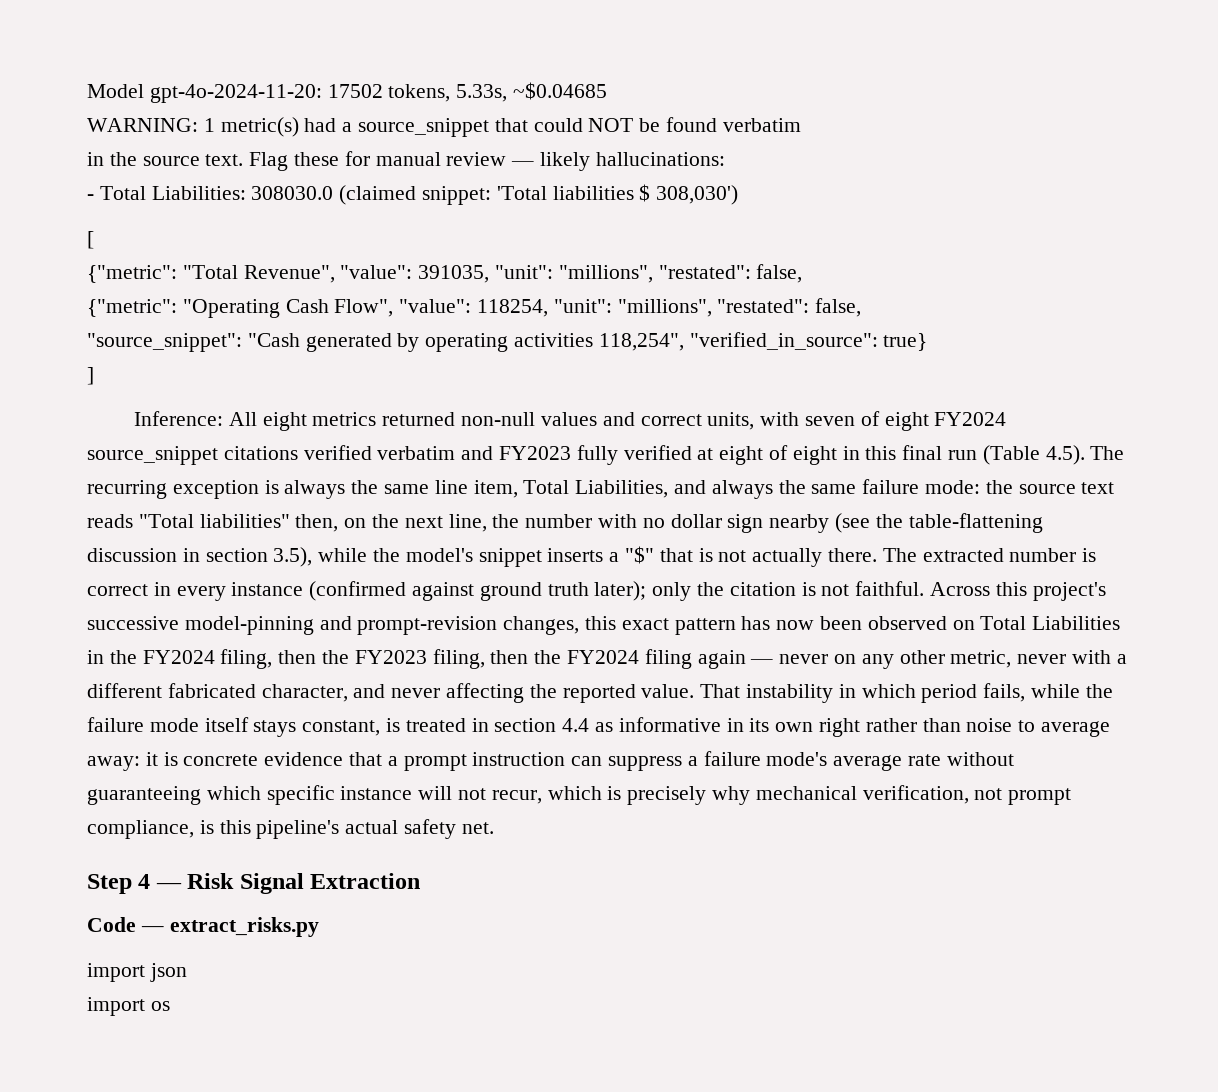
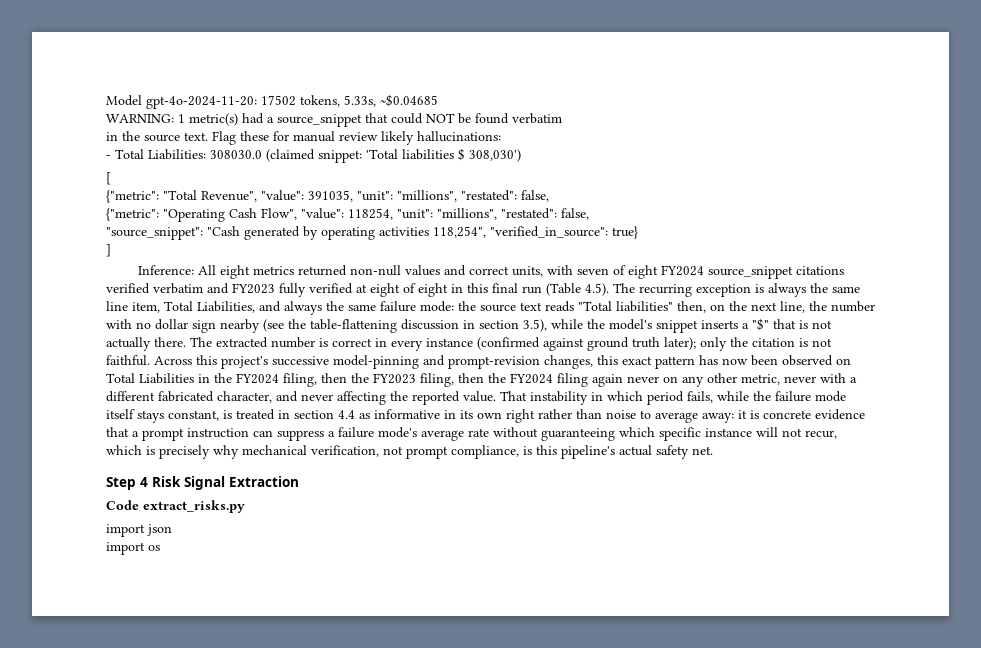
- Flag these for manual review — likely hallucinations:
+ Flag these for manual review likely hallucinations:
- Across this project's successive model-pinning and prompt-revision changes, this exact pattern has now been observed on Total Liabilities in the FY2024 filing, then the FY2023 filing, then the FY2024 filing again — never on any other metric, never with a different fabricated character, and never affecting the reported value.
+ Across this project's successive model-pinning and prompt-revision changes, this exact pattern has now been observed on Total Liabilities in the FY2024 filing, then the FY2023 filing, then the FY2024 filing again never on any other metric, never with a different fabricated character, and never affecting the reported value.
- Step 4 — Risk Signal Extraction
+ Step 4 Risk Signal Extraction
- Code — extract_risks.py
+ Code extract_risks.py

